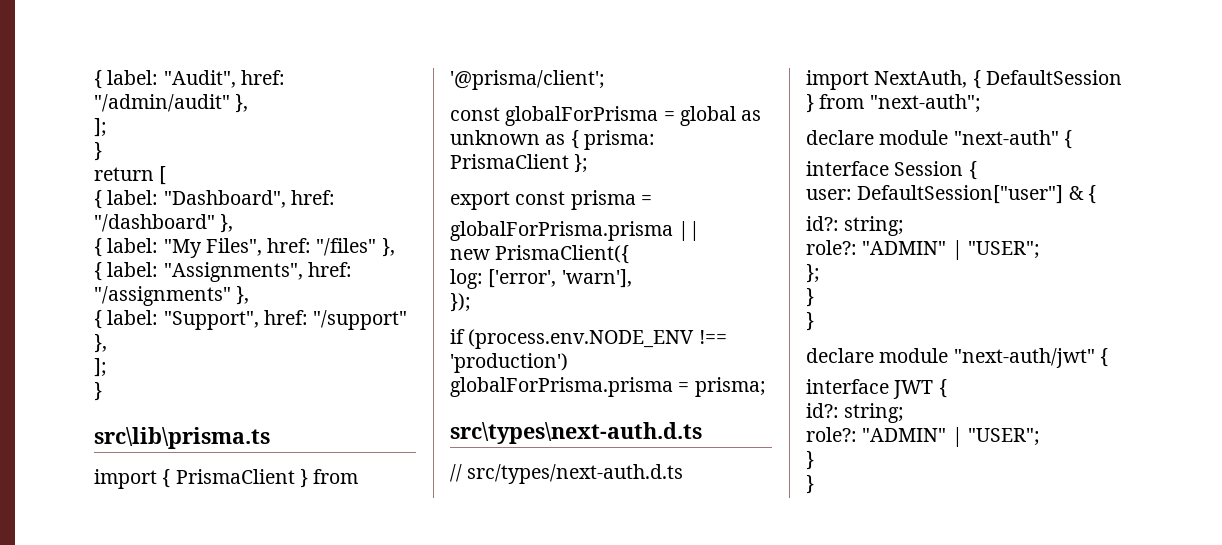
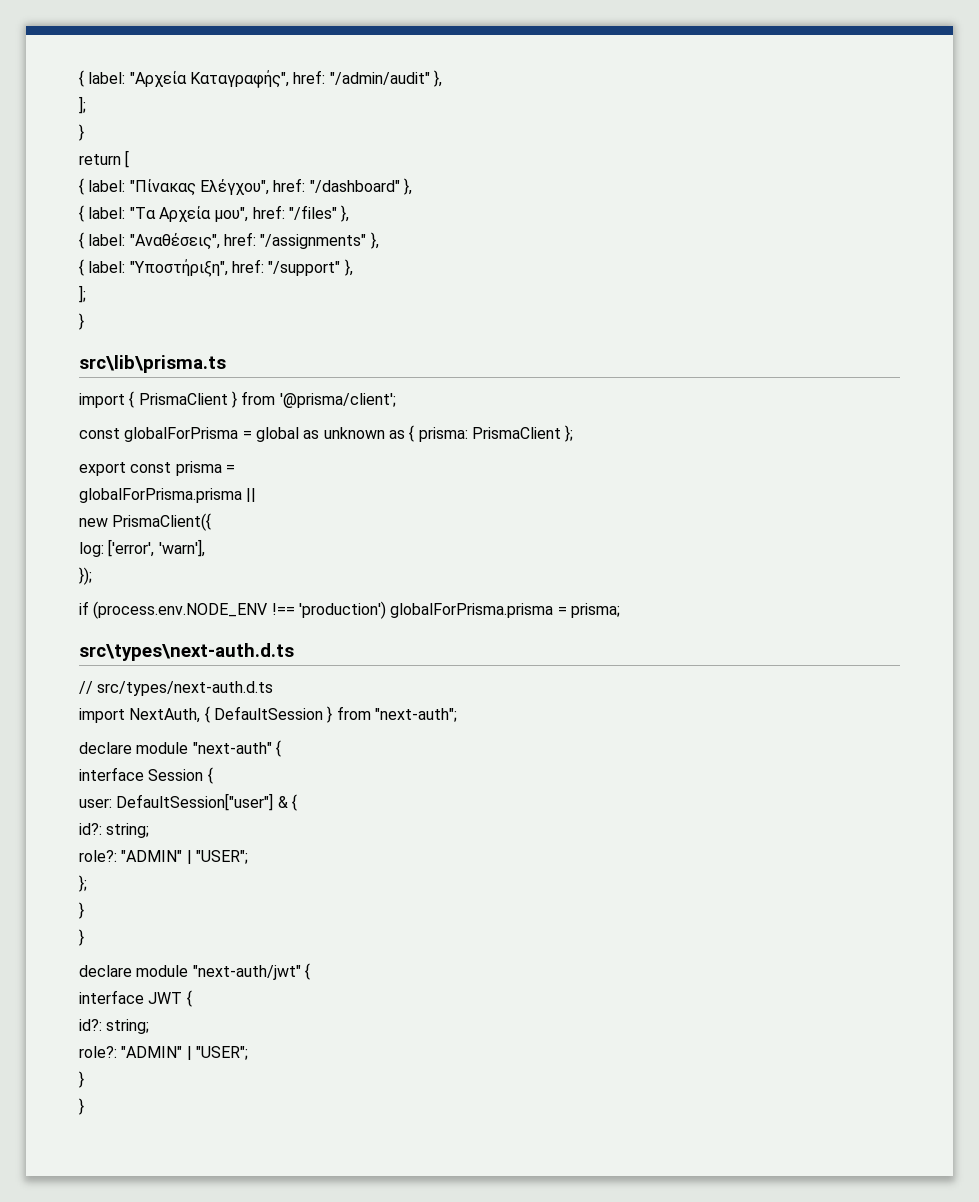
- { label: "Audit", href: "/admin/audit" },
+ { label: "Αρχεία Καταγραφής", href: "/admin/audit" },
- { label: "Dashboard", href: "/dashboard" },
+ { label: "Πίνακας Ελέγχου", href: "/dashboard" },
- { label: "My Files", href: "/files" },
+ { label: "Τα Αρχεία μου", href: "/files" },
- { label: "Assignments", href: "/assignments" },
+ { label: "Αναθέσεις", href: "/assignments" },
- { label: "Support", href: "/support" },
+ { label: "Υποστήριξη", href: "/support" },

